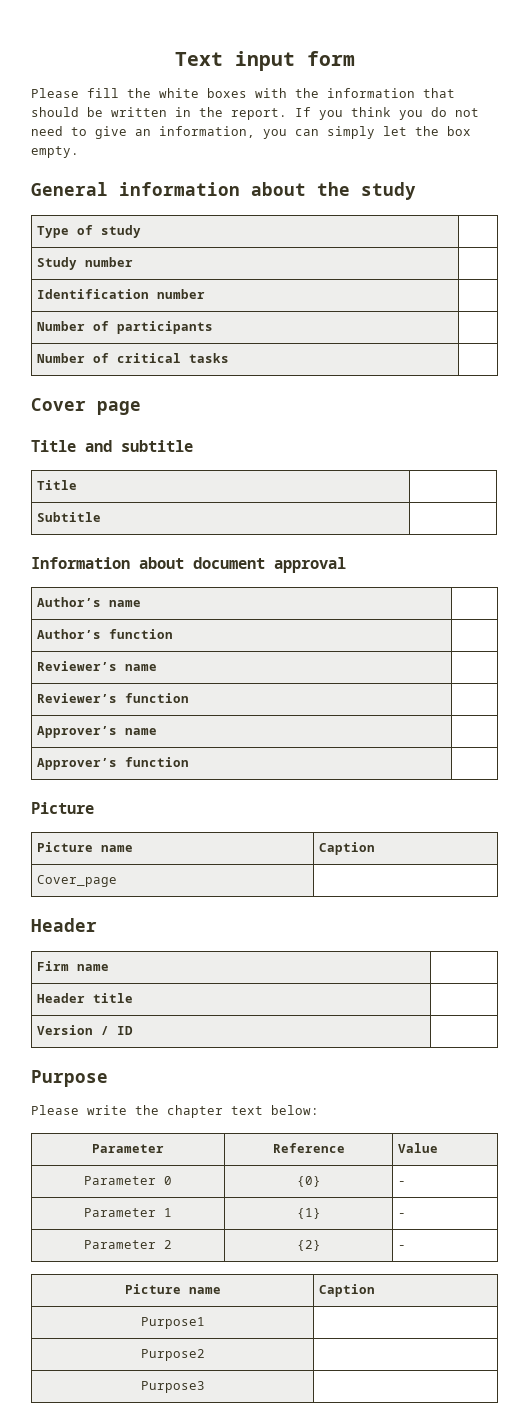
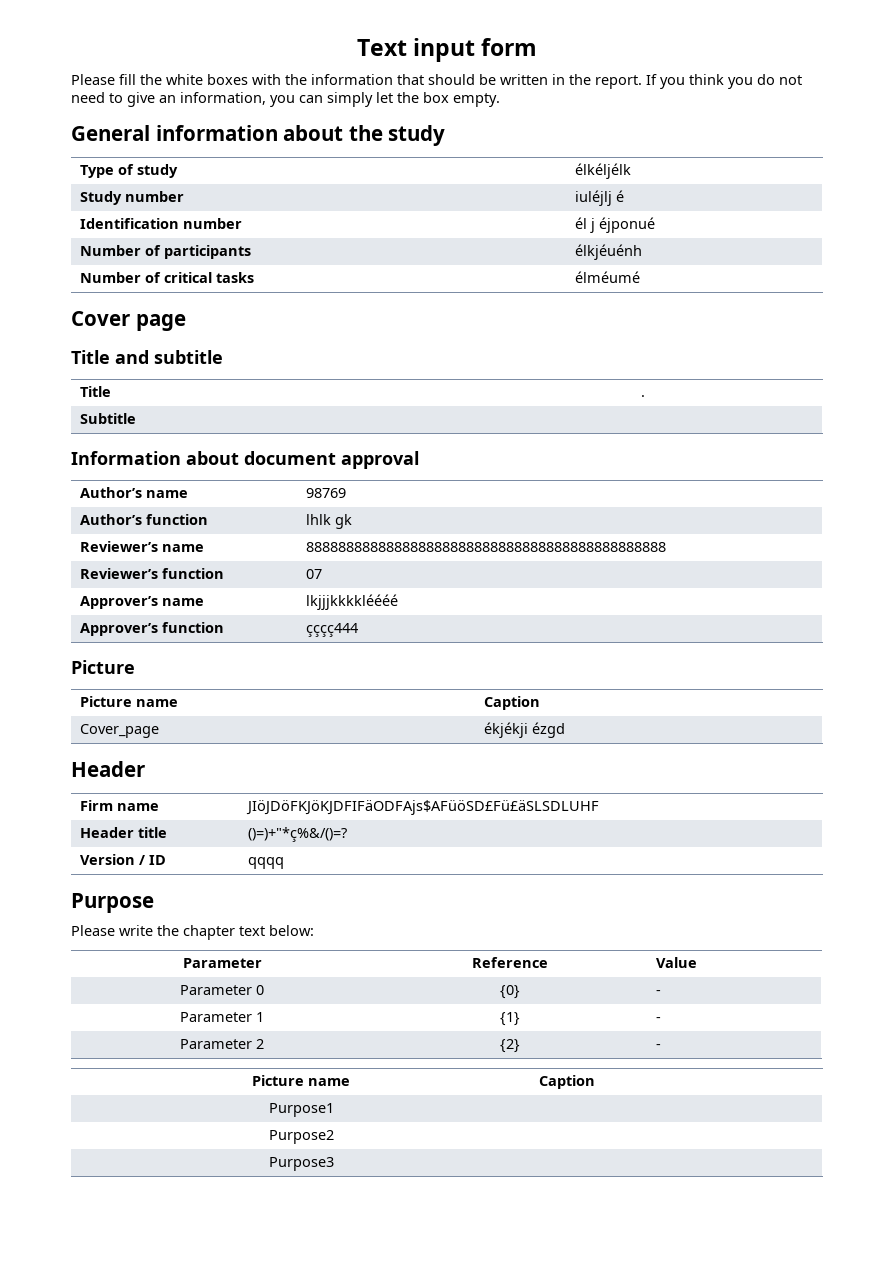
- Type of study |
+ Type of study | élkéljélk
- Study number |
+ Study number | iuléjlj é
- Identification number |
+ Identification number | él j éjponué
- Number of participants |
+ Number of participants | élkjéuénh
- Number of critical tasks |
+ Number of critical tasks | élméumé
- Title |
+ Title | .
- Author’s name |
+ Author’s name | 98769
- Author’s function |
+ Author’s function | lhlk gk
- Reviewer’s name |
+ Reviewer’s name | 888888888888888888888888888888888888888888888
- Reviewer’s function |
+ Reviewer’s function | 07
- Approver’s name |
+ Approver’s name | lkjjjkkkkléééé
- Approver’s function |
+ Approver’s function | çççç444
- Cover_page |
+ Cover_page | ékjékji ézgd
- Firm name |
+ Firm name | JIöJDöFKJöKJDFIFäODFAjs$AFüöSD£Fü£äSLSDLUHF
- Header title |
+ Header title | ()=)+"*ç%&/()=?
- Version / ID |
+ Version / ID | qqqq

